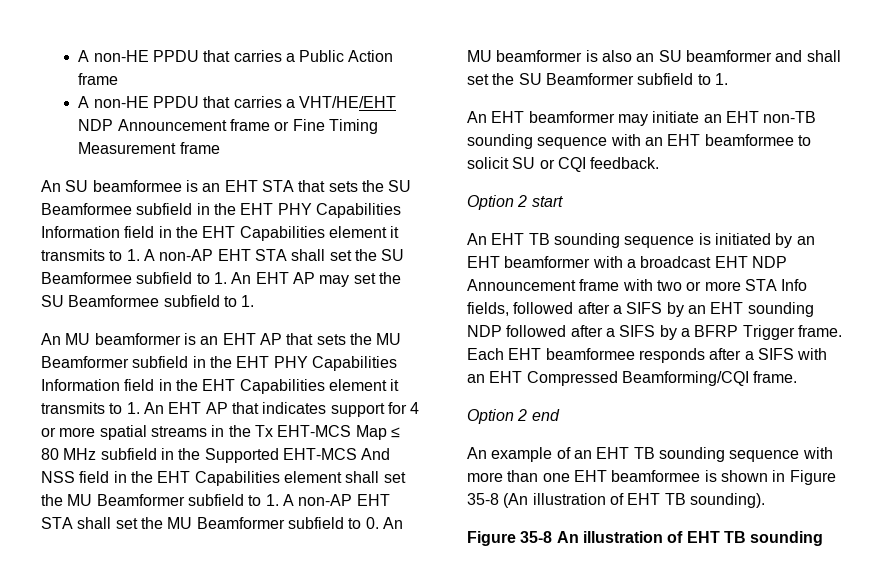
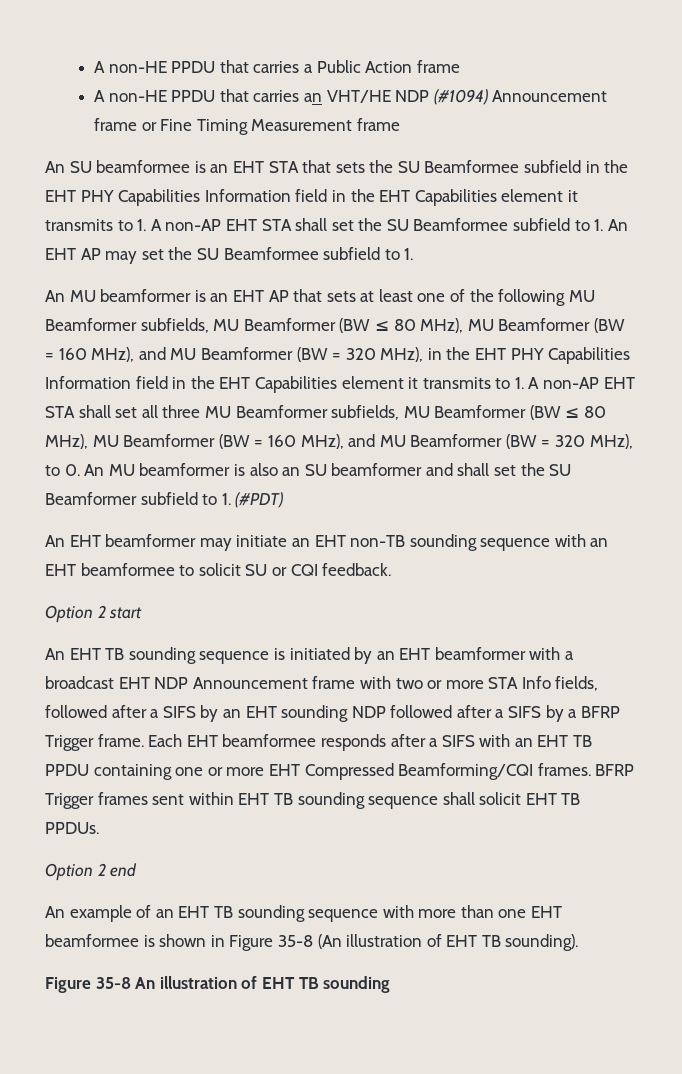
- A non-HE PPDU that carries a VHT/HE/EHT NDP Announcement frame or Fine Timing Measurement frame
+ A non-HE PPDU that carries an VHT/HE NDP (#1094) Announcement frame or Fine Timing Measurement frame
- An MU beamformer is an EHT AP that sets the MU Beamformer subfield in the EHT PHY Capabilities Information field in the EHT Capabilities element it transmits to 1. An EHT AP that indicates support for 4 or more spatial streams in the Tx EHT-MCS Map ≤ 80 MHz subfield in the Supported EHT-MCS And NSS field in the EHT Capabilities element shall set the MU Beamformer subfield to 1. A non-AP EHT STA shall set the MU Beamformer subfield to 0. An MU beamformer is also an SU beamformer and shall set the SU Beamformer subfield to 1.
+ An MU beamformer is an EHT AP that sets at least one of the following MU Beamformer subfields, MU Beamformer (BW ≤ 80 MHz), MU Beamformer (BW = 160 MHz), and MU Beamformer (BW = 320 MHz), in the EHT PHY Capabilities Information field in the EHT Capabilities element it transmits to 1. A non-AP EHT STA shall set all three MU Beamformer subfields, MU Beamformer (BW ≤ 80 MHz), MU Beamformer (BW = 160 MHz), and MU Beamformer (BW = 320 MHz), to 0. An MU beamformer is also an SU beamformer and shall set the SU Beamformer subfield to 1. (#PDT)
- Each EHT beamformee responds after a SIFS with an EHT Compressed Beamforming/CQI frame.
+ Each EHT beamformee responds after a SIFS with an EHT TB PPDU containing one or more EHT Compressed Beamforming/CQI frames. BFRP Trigger frames sent within EHT TB sounding sequence shall solicit EHT TB PPDUs.

